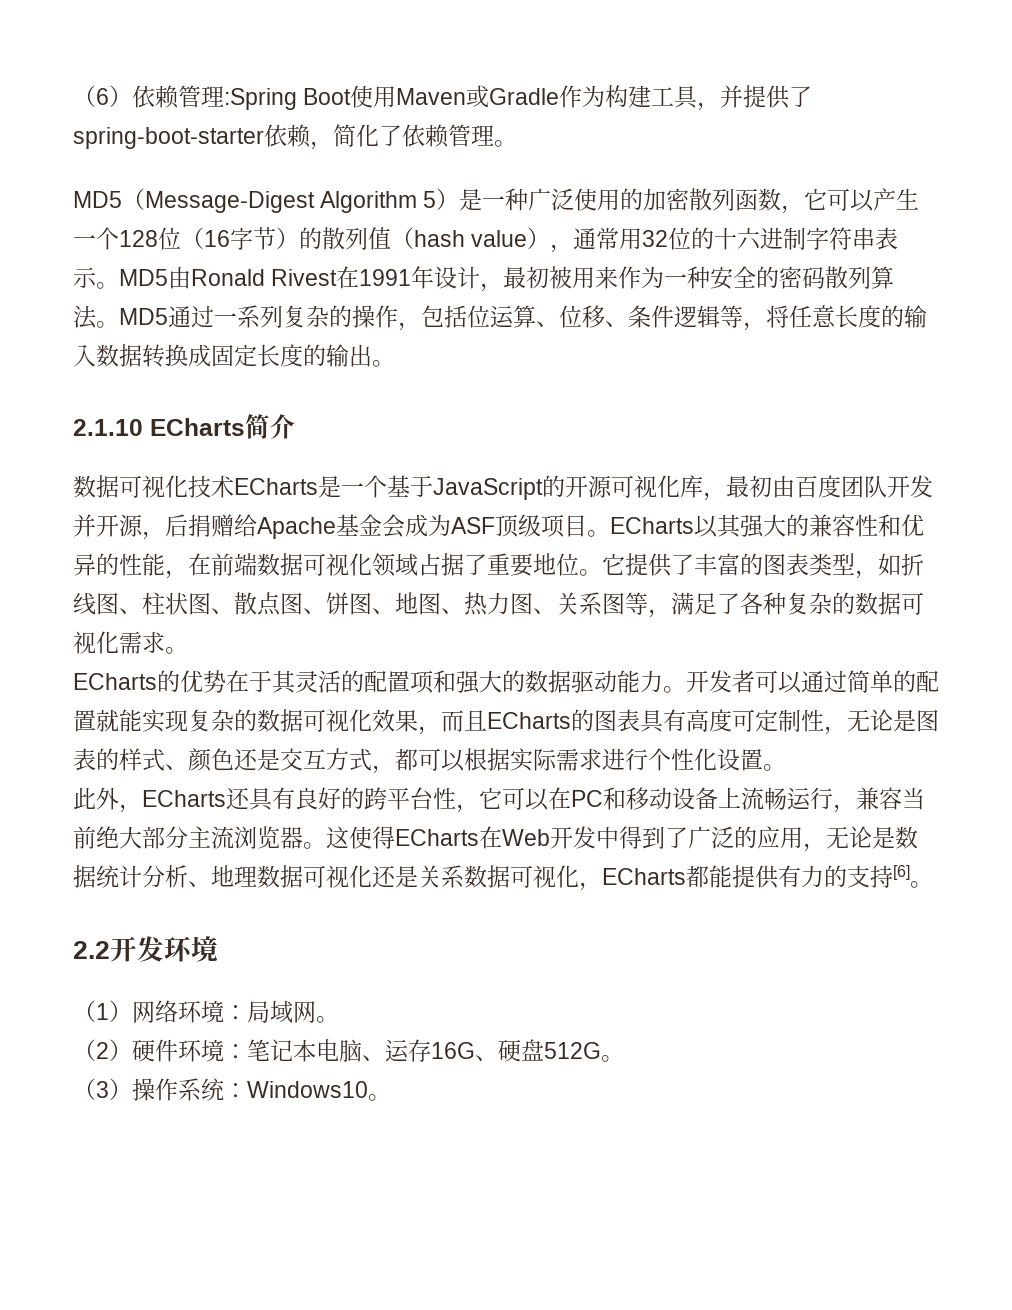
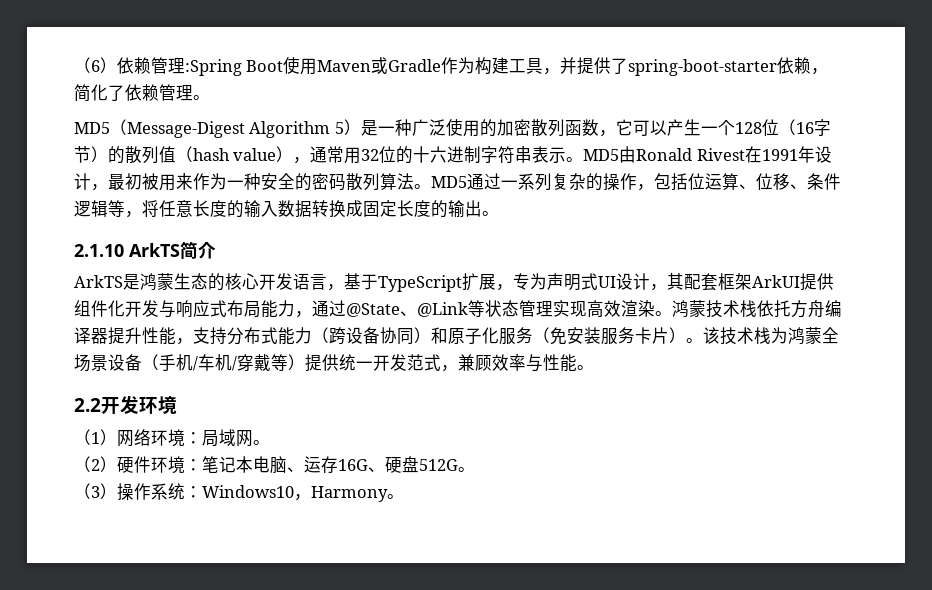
- 2.1.10 ECharts简介
+ 2.1.10 ArkTS简介
- 数据可视化技术ECharts是一个基于JavaScript的开源可视化库，最初由百度团队开发并开源，后捐赠给Apache基金会成为ASF顶级项目。ECharts以其强大的兼容性和优异的性能，在前端数据可视化领域占据了重要地位。它提供了丰富的图表类型，如折线图、柱状图、散点图、饼图、地图、热力图、关系图等，满足了各种复杂的数据可视化需求。
- ECharts的优势在于其灵活的配置项和强大的数据驱动能力。开发者可以通过简单的配置就能实现复杂的数据可视化效果，而且ECharts的图表具有高度可定制性，无论是图表的样式、颜色还是交互方式，都可以根据实际需求进行个性化设置。
- 此外，ECharts还具有良好的跨平台性，它可以在PC和移动设备上流畅运行，兼容当前绝大部分主流浏览器。这使得ECharts在Web开发中得到了广泛的应用，无论是数据统计分析、地理数据可视化还是关系数据可视化，ECharts都能提供有力的支持[6]。
+ ArkTS是鸿蒙生态的核心开发语言，基于TypeScript扩展，专为声明式UI设计，其配套框架ArkUI提供组件化开发与响应式布局能力，通过@State、@Link等状态管理实现高效渲染。鸿蒙技术栈依托方舟编译器提升性能，支持分布式能力（跨设备协同）和原子化服务（免安装服务卡片）。该技术栈为鸿蒙全场景设备（手机/车机/穿戴等）提供统一开发范式，兼顾效率与性能。
- （3）操作系统：Windows10。
+ （3）操作系统：Windows10，Harmony。

